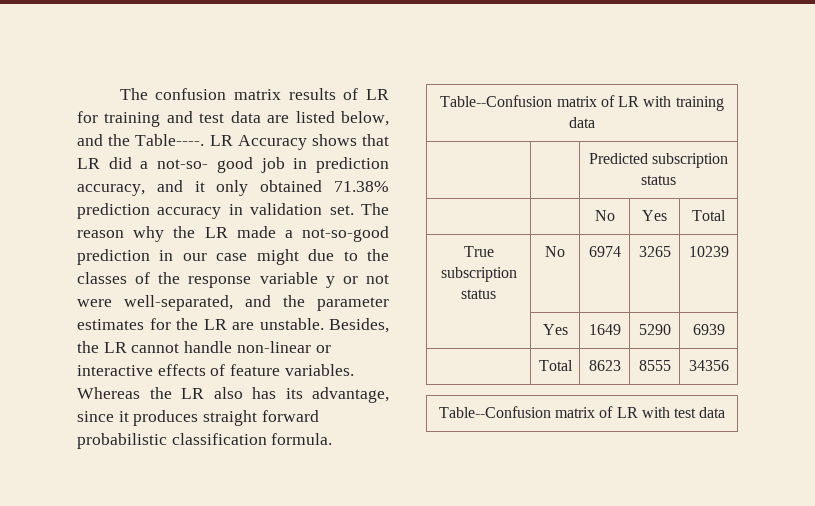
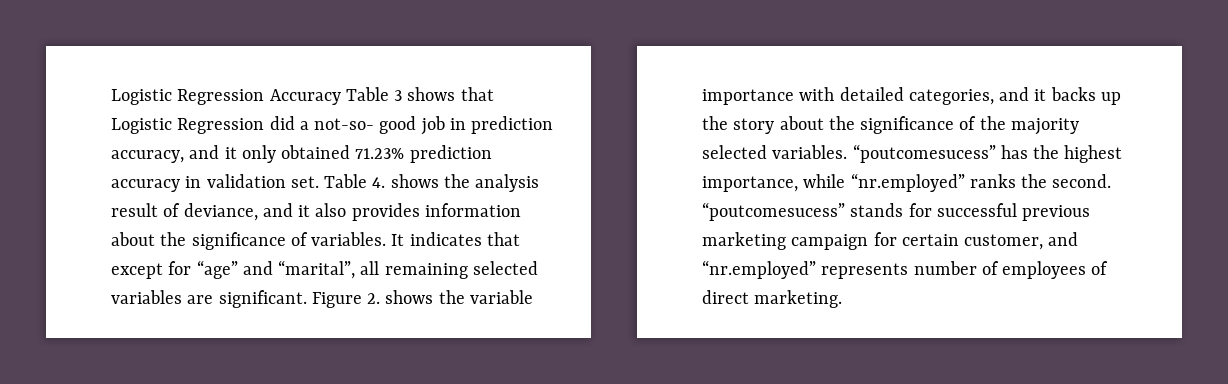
- The confusion matrix results of LR for training and test data are listed below, and the Table----. LR Accuracy shows that LR did a not-so- good job in prediction accuracy, and it only obtained 71.38% prediction accuracy in validation set.
+ Logistic Regression Accuracy Table 3 shows that Logistic Regression did a not-so- good job in prediction accuracy, and it only obtained 71.23% prediction accuracy in validation set.
- The reason why the LR made a not-so-good prediction in our case might due to the classes of the response variable y or not were well-separated, and the parameter estimates for the LR are unstable. Besides, the LR cannot handle non-linear or interactive effects of feature variables. Whereas the LR also has its advantage, since it produces straight forward probabilistic classification formula.
- Table--Confusion matrix of LR with training data
- | | Predicted subscription status
- | | No | Yes | Total
- True subscription status | No | 6974 | 3265 | 10239
- | Yes | 1649 | 5290 | 6939
- | Total | 8623 | 8555 | 34356
- Table--Confusion matrix of LR with test data
+ Table 4. shows the analysis result of deviance, and it also provides information about the significance of variables. It indicates that except for “age” and “marital”, all remaining selected variables are significant. Figure 2. shows the variable importance with detailed categories, and it backs up the story about the significance of the majority selected variables. “poutcomesucess” has the highest importance, while “nr.employed” ranks the second. “poutcomesucess” stands for successful previous marketing campaign for certain customer, and “nr.employed” represents number of employees of direct marketing.

